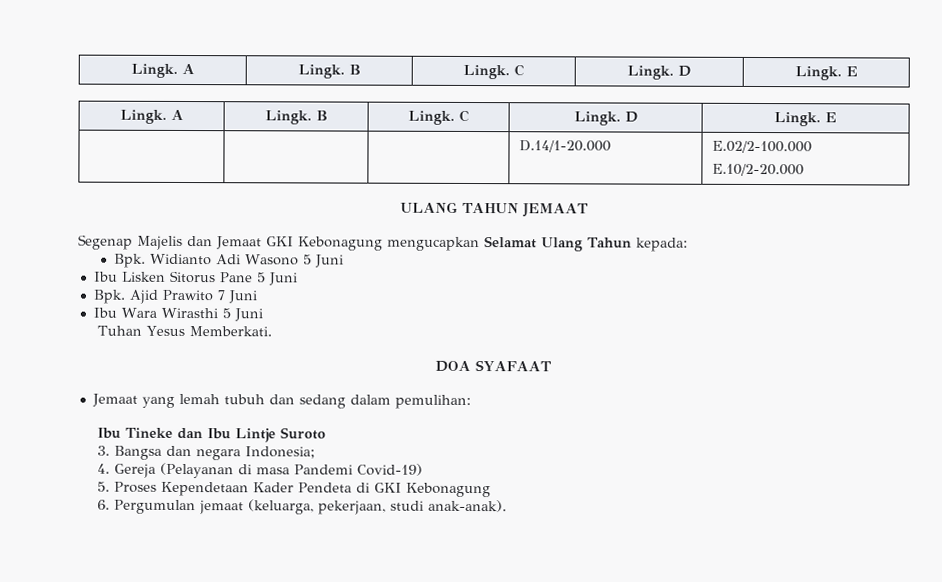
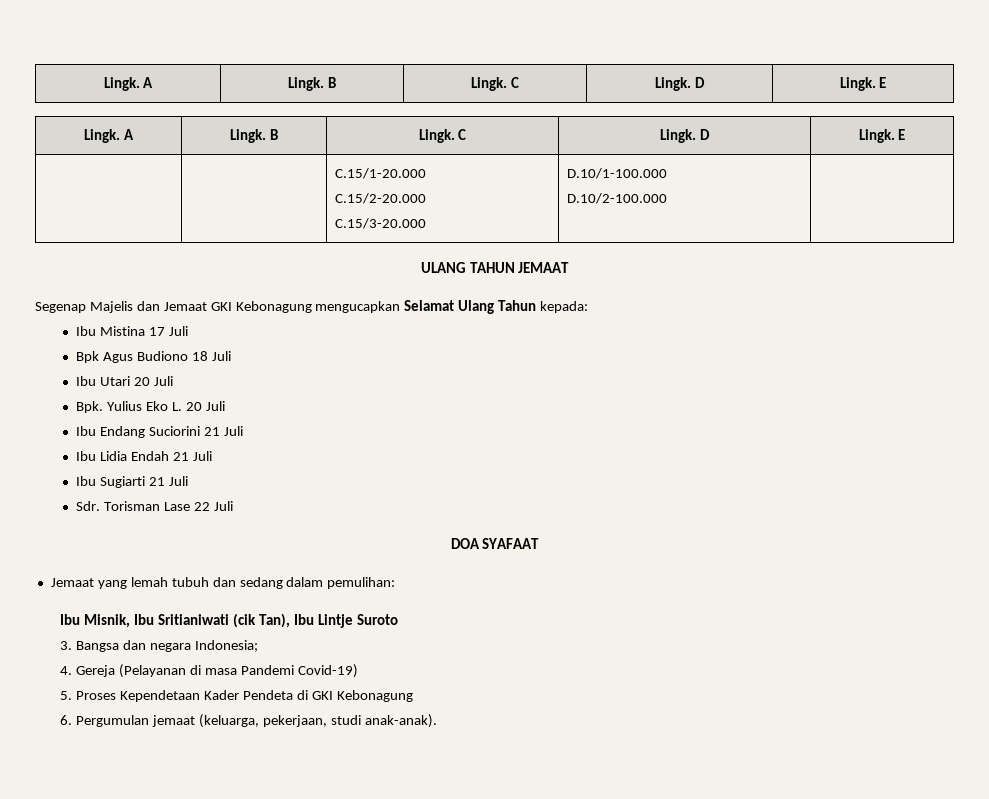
- | | | D.14/1-20.000 | E.02/2-100.000
- E.10/2-20.000
+ | | C.15/1-20.000
+ C.15/2-20.000
+ C.15/3-20.000 | D.10/1-100.000
+ D.10/2-100.000 |
- Bpk. Widianto Adi Wasono 5 Juni
- Ibu Lisken Sitorus Pane 5 Juni
- Bpk. Ajid Prawito 7 Juni
- Ibu Wara Wirasthi 5 Juni
- Tuhan Yesus Memberkati.
+ Ibu Mistina 17 Juli
+ Bpk Agus Budiono 18 Juli
+ Ibu Utari 20 Juli
+ Bpk. Yulius Eko L. 20 Juli
+ Ibu Endang Suciorini 21 Juli
+ Ibu Lidia Endah 21 Juli
+ Ibu Sugiarti 21 Juli
+ Sdr. Torisman Lase 22 Juli
- Ibu Tineke dan Ibu Lintje Suroto
+ Ibu Misnik, Ibu Sritianiwati (cik Tan), Ibu Lintje Suroto

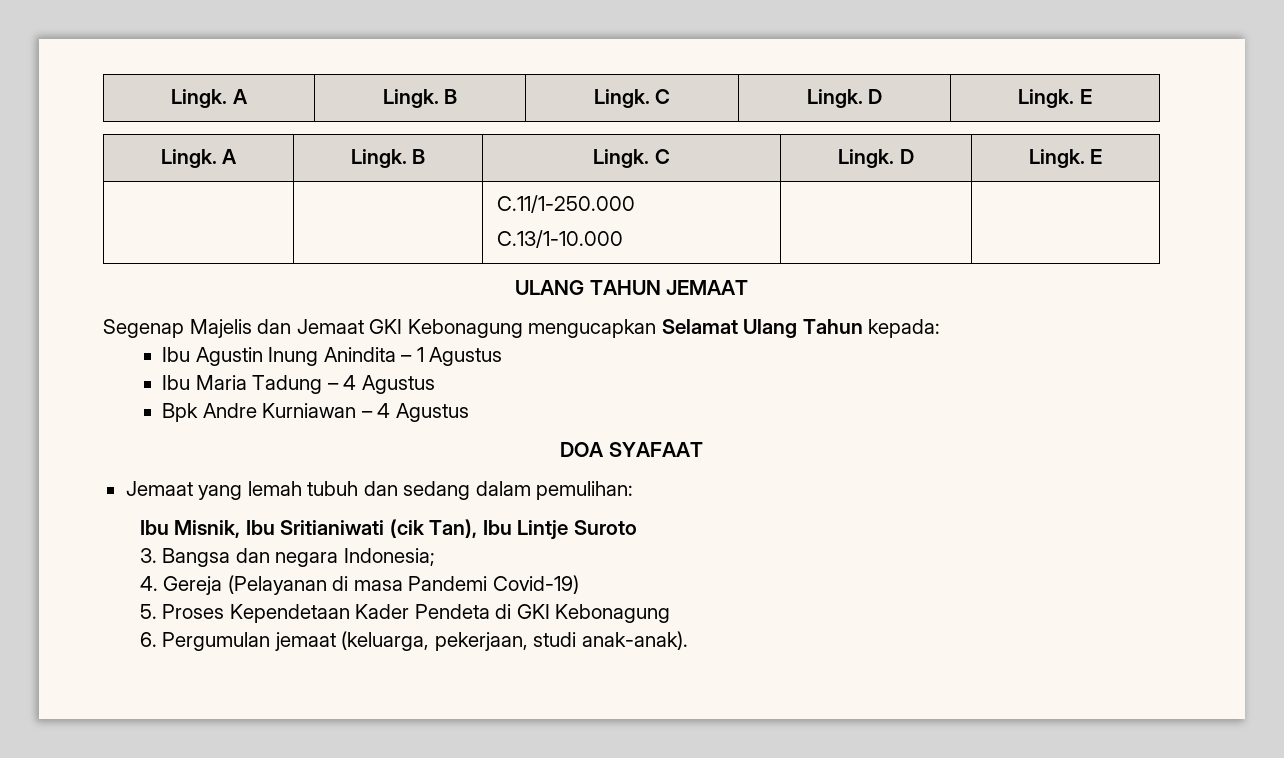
- | | C.15/1-20.000
- C.15/2-20.000
- C.15/3-20.000 | D.10/1-100.000
- D.10/2-100.000 |
+ | | C.11/1-250.000
+ C.13/1-10.000 | |
- Ibu Mistina 17 Juli
- Bpk Agus Budiono 18 Juli
- Ibu Utari 20 Juli
- Bpk. Yulius Eko L. 20 Juli
- Ibu Endang Suciorini 21 Juli
- Ibu Lidia Endah 21 Juli
- Ibu Sugiarti 21 Juli
- Sdr. Torisman Lase 22 Juli
+ Ibu Agustin Inung Anindita – 1 Agustus
+ Ibu Maria Tadung – 4 Agustus
+ Bpk Andre Kurniawan – 4 Agustus

